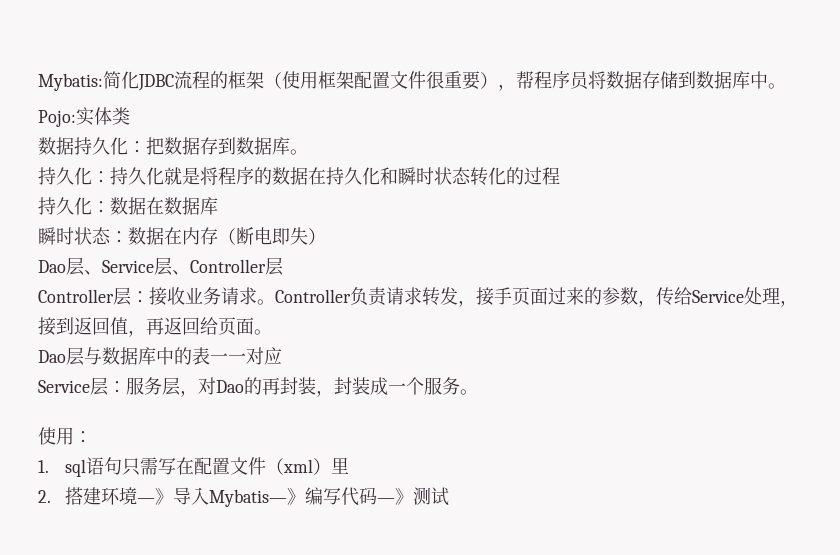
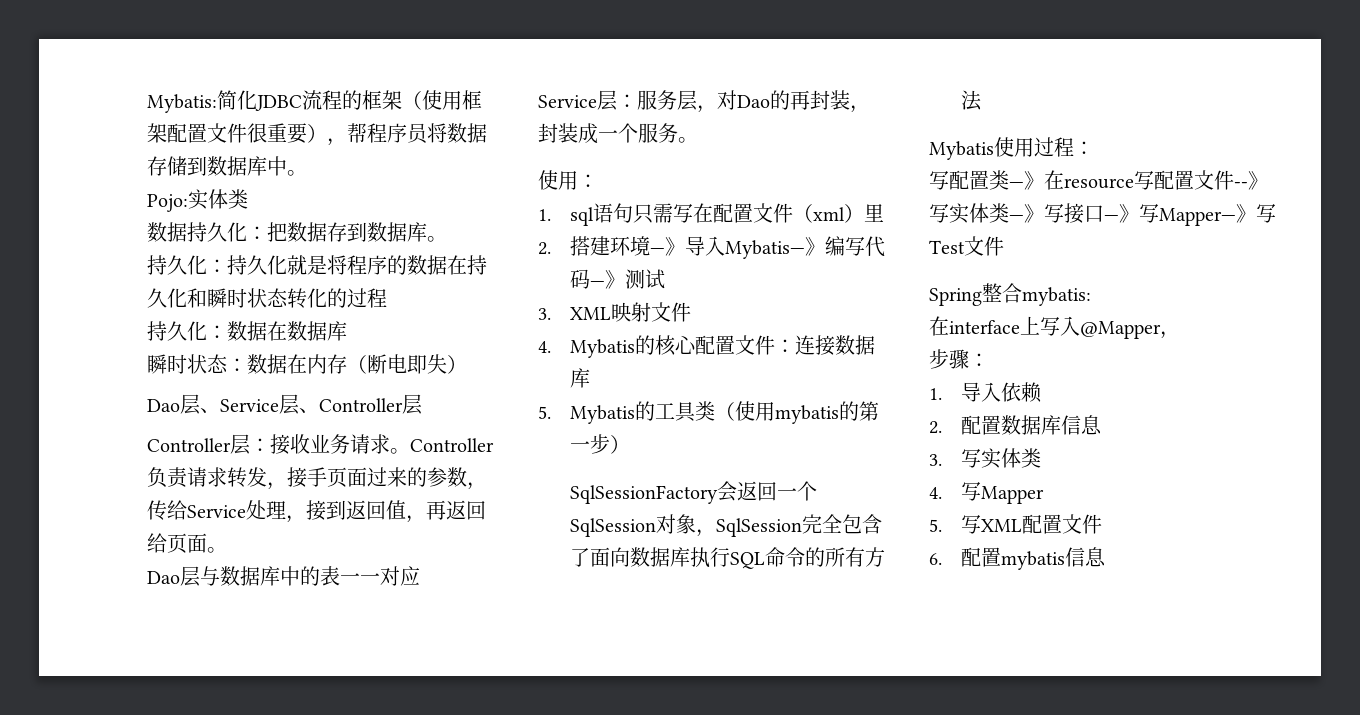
+ 3. XML映射文件
+ 4. Mybatis的核心配置文件：连接数据库
+ 5. Mybatis的工具类（使用mybatis的第一步）
+ SqlSessionFactory会返回一个SqlSession对象，SqlSession完全包含了面向数据库执行SQL命令的所有方法
+ Mybatis使用过程：
+ 写配置类—》在resource写配置文件--》写实体类—》写接口—》写Mapper—》写Test文件
+ Spring整合mybatis:
+ 在interface上写入@Mapper，
+ 步骤：
+ 1.导入依赖
+ 2.配置数据库信息
+ 3.写实体类
+ 4.写Mapper
+ 5.写XML配置文件
+ 6.配置mybatis信息

